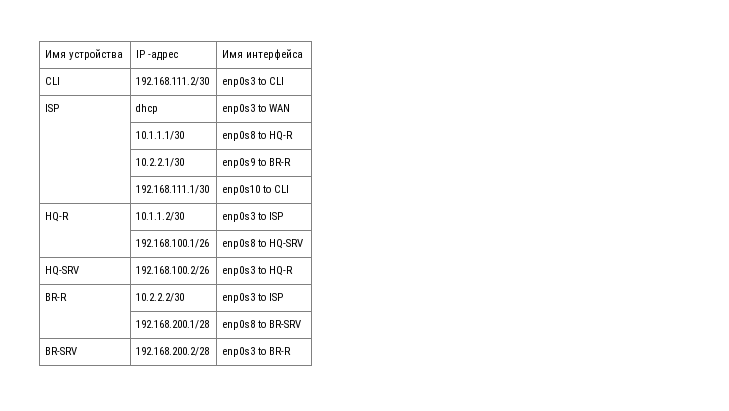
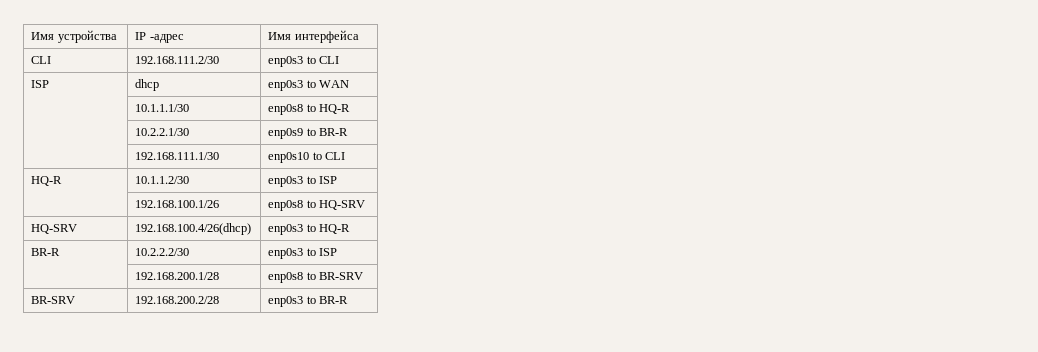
- HQ-SRV | 192.168.100.2/26 | enp0s3 to HQ-R
+ HQ-SRV | 192.168.100.4/26(dhcp) | enp0s3 to HQ-R

